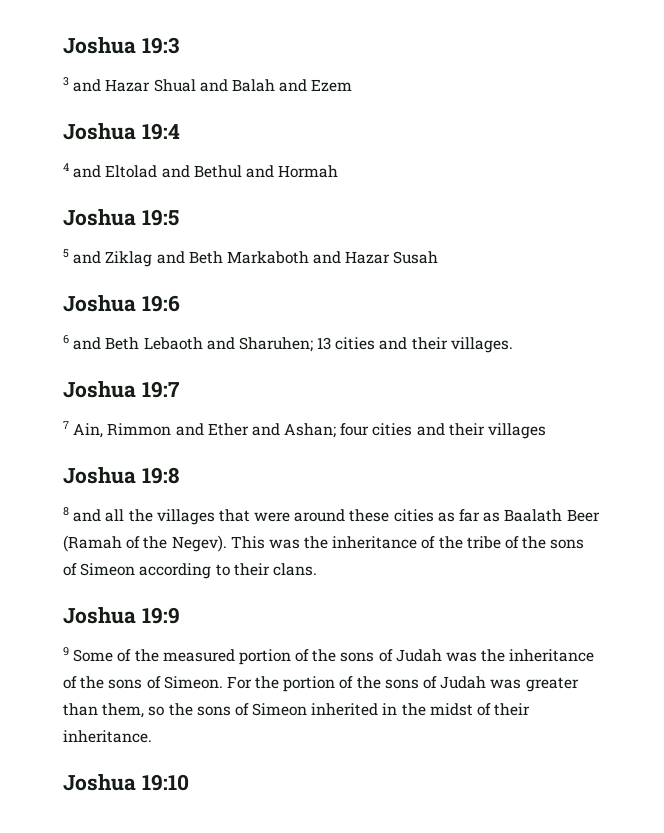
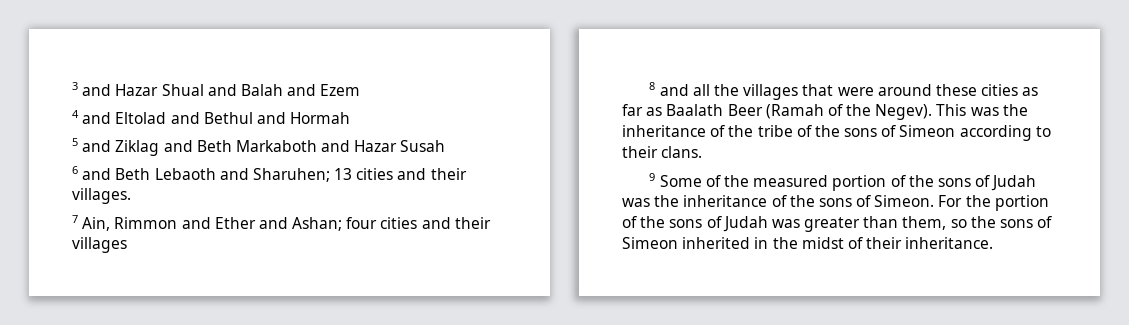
- Joshua 19:3
- Joshua 19:4
- Joshua 19:5
- Joshua 19:6
- Joshua 19:7
- Joshua 19:8
- Joshua 19:9
- Joshua 19:10

